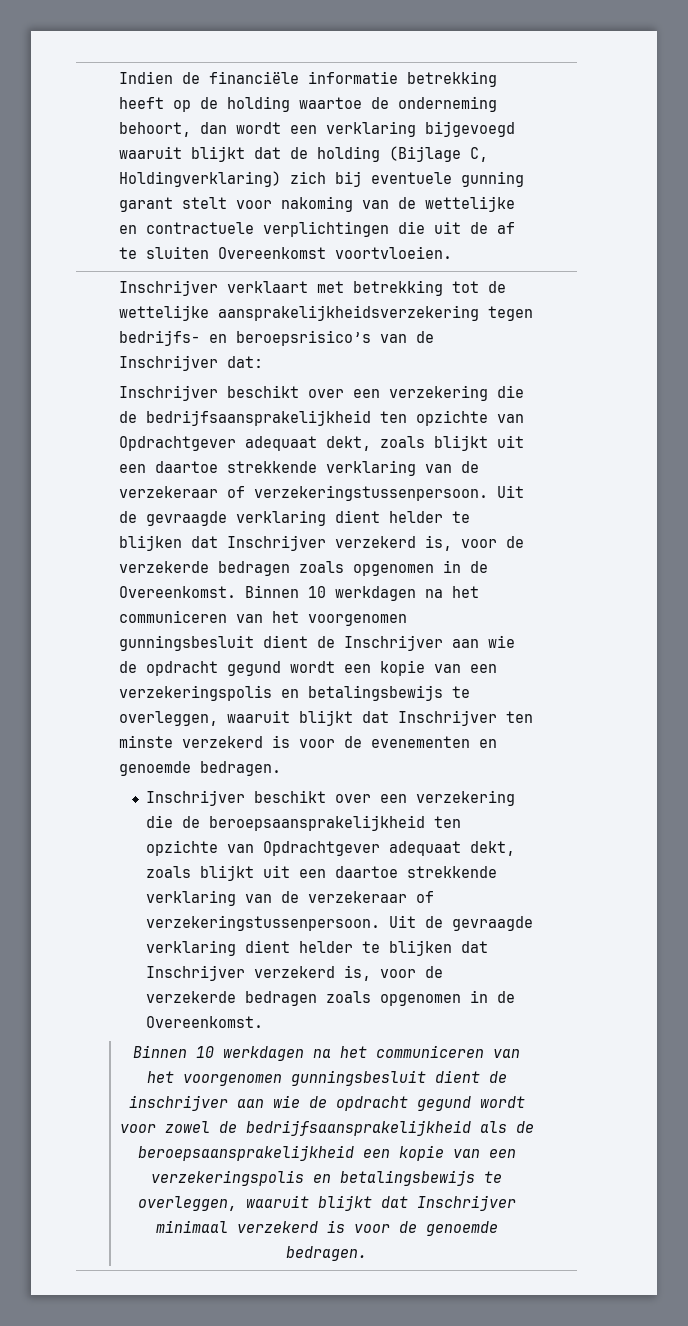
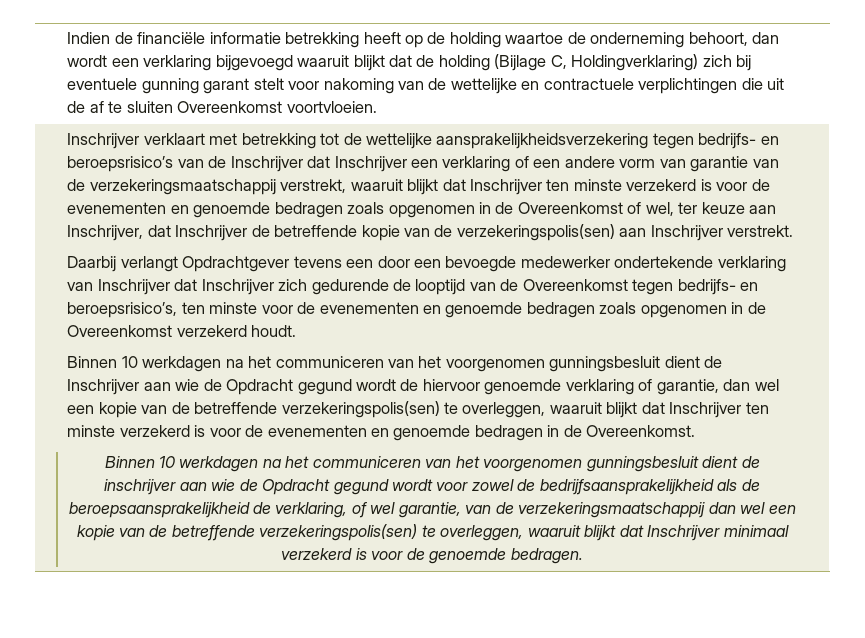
- Inschrijver verklaart met betrekking tot de wettelijke aansprakelijkheidsverzekering tegen bedrijfs- en beroepsrisico’s van de Inschrijver dat:
- Inschrijver beschikt over een verzekering die de bedrijfsaansprakelijkheid ten opzichte van Opdrachtgever adequaat dekt, zoals blijkt uit een daartoe strekkende verklaring van de verzekeraar of verzekeringstussenpersoon. Uit de gevraagde verklaring dient helder te blijken dat Inschrijver verzekerd is, voor de verzekerde bedragen zoals opgenomen in de Overeenkomst. Binnen 10 werkdagen na het communiceren van het voorgenomen gunningsbesluit dient de Inschrijver aan wie de opdracht gegund wordt een kopie van een verzekeringspolis en betalingsbewijs te overleggen, waaruit blijkt dat Inschrijver ten minste verzekerd is voor de evenementen en genoemde bedragen.
- Inschrijver beschikt over een verzekering die de beroepsaansprakelijkheid ten opzichte van Opdrachtgever adequaat dekt, zoals blijkt uit een daartoe strekkende verklaring van de verzekeraar of verzekeringstussenpersoon. Uit de gevraagde verklaring dient helder te blijken dat Inschrijver verzekerd is, voor de verzekerde bedragen zoals opgenomen in de Overeenkomst.
+ Inschrijver verklaart met betrekking tot de wettelijke aansprakelijkheidsverzekering tegen bedrijfs- en beroepsrisico’s van de Inschrijver dat Inschrijver een verklaring of een andere vorm van garantie van de verzekeringsmaatschappij verstrekt, waaruit blijkt dat Inschrijver ten minste verzekerd is voor de evenementen en genoemde bedragen zoals opgenomen in de Overeenkomst of wel, ter keuze aan Inschrijver, dat Inschrijver de betreffende kopie van de verzekeringspolis(sen) aan Inschrijver verstrekt.
+ Daarbij verlangt Opdrachtgever tevens een door een bevoegde medewerker ondertekende verklaring van Inschrijver dat Inschrijver zich gedurende de looptijd van de Overeenkomst tegen bedrijfs- en beroepsrisico’s, ten minste voor de evenementen en genoemde bedragen zoals opgenomen in de Overeenkomst verzekerd houdt.
+ Binnen 10 werkdagen na het communiceren van het voorgenomen gunningsbesluit dient de Inschrijver aan wie de Opdracht gegund wordt de hiervoor genoemde verklaring of garantie, dan wel een kopie van de betreffende verzekeringspolis(sen) te overleggen, waaruit blijkt dat Inschrijver ten minste verzekerd is voor de evenementen en genoemde bedragen in de Overeenkomst.
- Binnen 10 werkdagen na het communiceren van het voorgenomen gunningsbesluit dient de inschrijver aan wie de opdracht gegund wordt voor zowel de bedrijfsaansprakelijkheid als de beroepsaansprakelijkheid een kopie van een verzekeringspolis en betalingsbewijs te overleggen, waaruit blijkt dat Inschrijver minimaal verzekerd is voor de genoemde bedragen.
+ Binnen 10 werkdagen na het communiceren van het voorgenomen gunningsbesluit dient de inschrijver aan wie de Opdracht gegund wordt voor zowel de bedrijfsaansprakelijkheid als de beroepsaansprakelijkheid de verklaring, of wel garantie, van de verzekeringsmaatschappij dan wel een kopie van de betreffende verzekeringspolis(sen) te overleggen, waaruit blijkt dat Inschrijver minimaal verzekerd is voor de genoemde bedragen.

